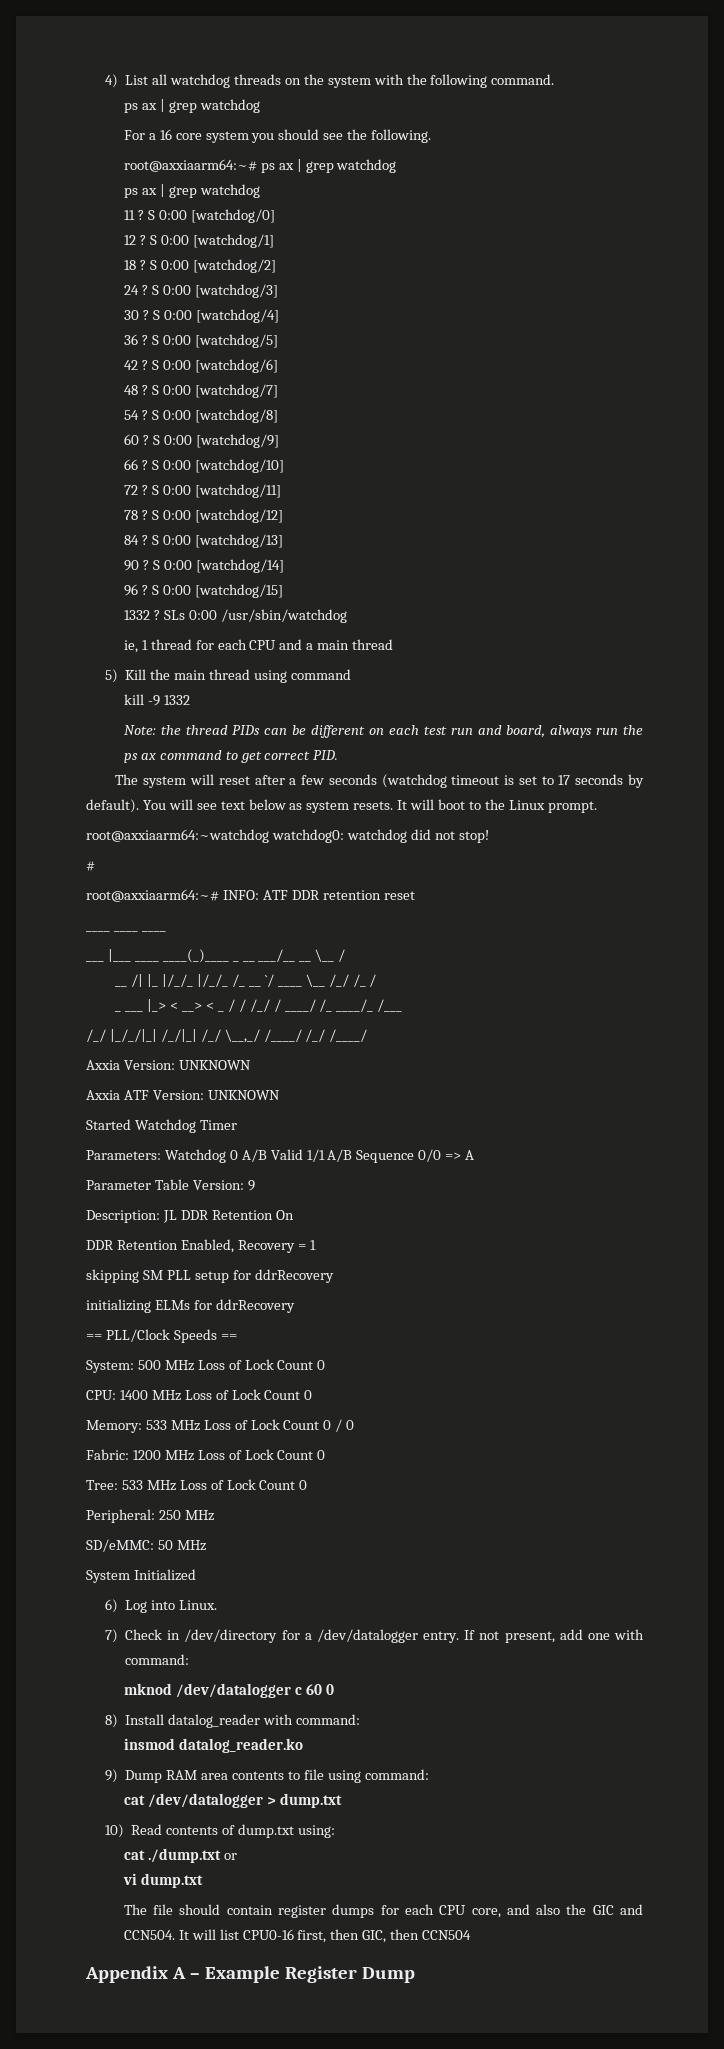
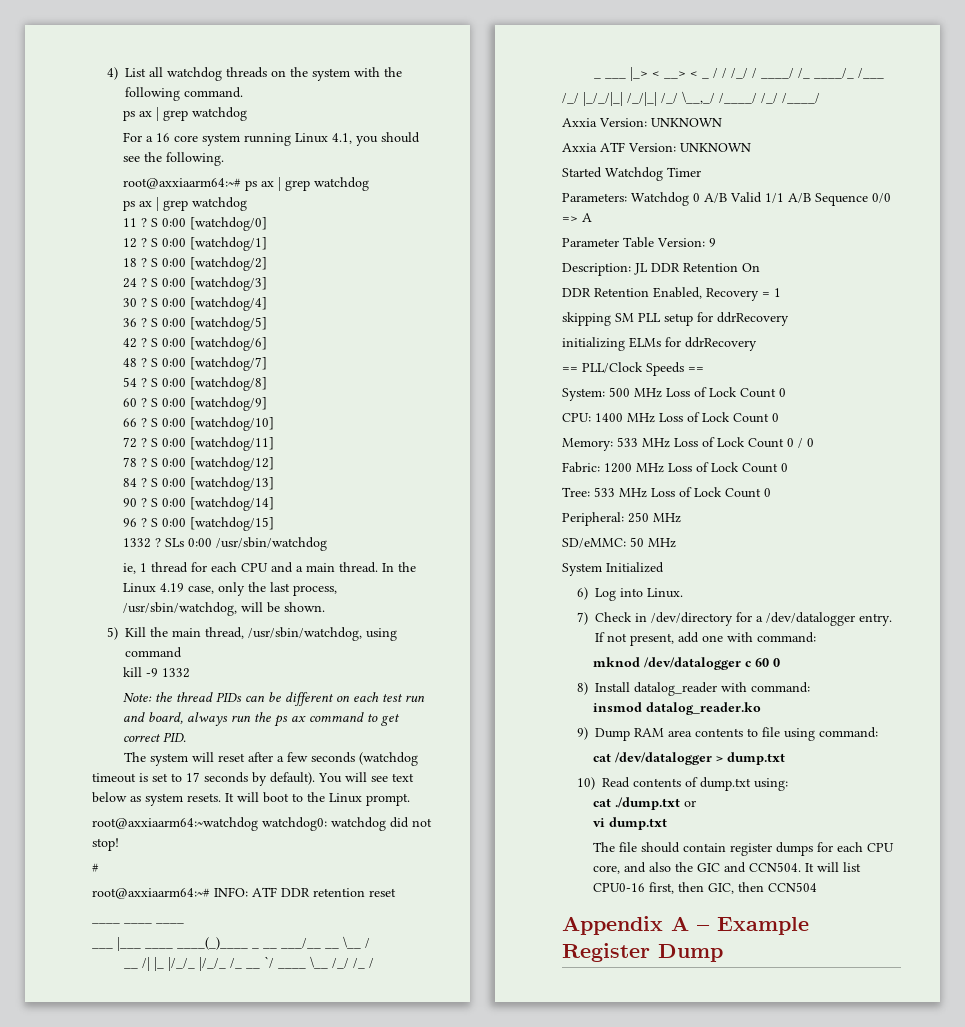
- For a 16 core system you should see the following.
+ For a 16 core system running Linux 4.1, you should see the following.
- ie, 1 thread for each CPU and a main thread
+ ie, 1 thread for each CPU and a main thread. In the Linux 4.19 case, only the last process, /usr/sbin/watchdog, will be shown.
- 5) Kill the main thread using command
+ 5) Kill the main thread, /usr/sbin/watchdog, using command

